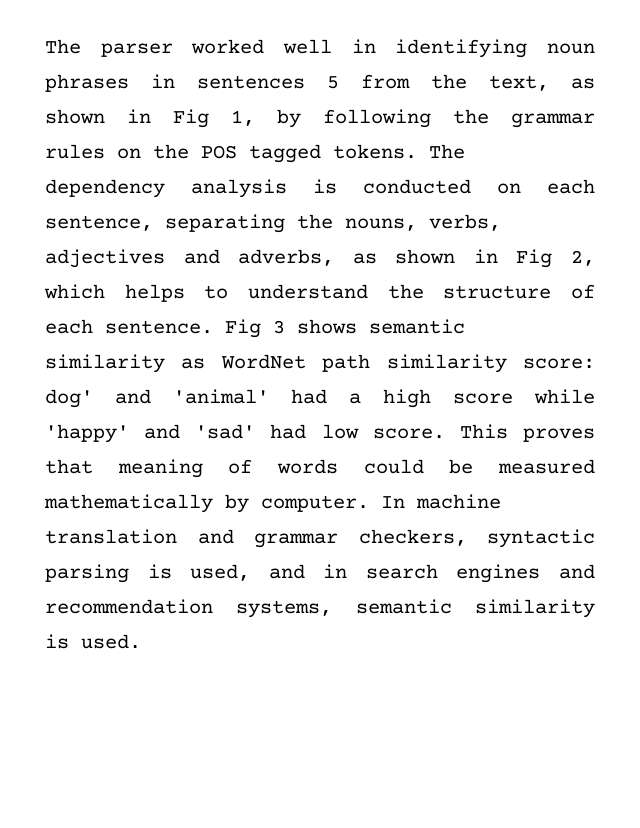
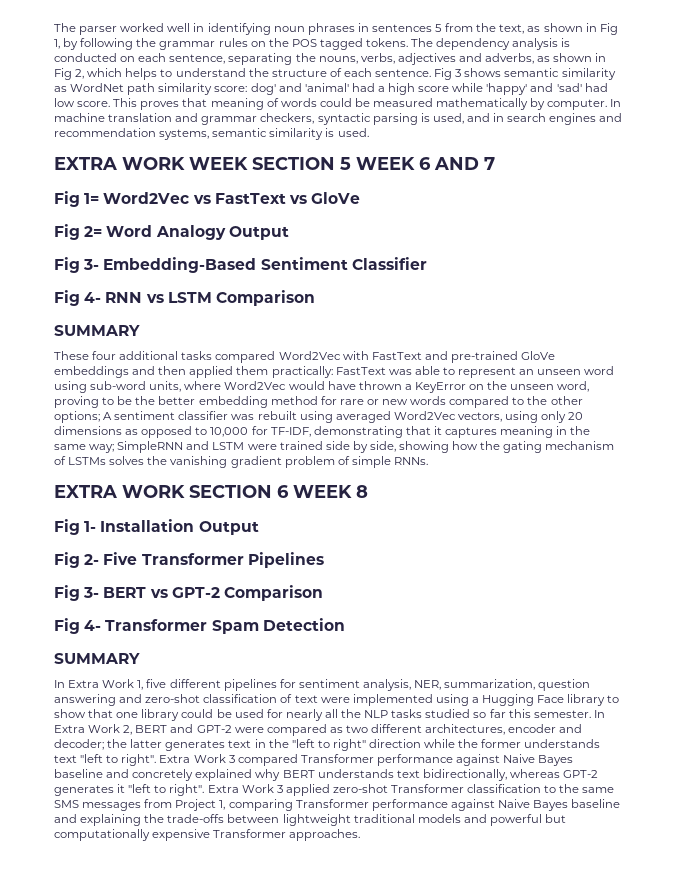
+ EXTRA WORK WEEK SECTION 5 WEEK 6 AND 7
+ Fig 1= Word2Vec vs FastText vs GloVe
+ Fig 2= Word Analogy Output
+ Fig 3- Embedding-Based Sentiment Classifier
+ Fig 4- RNN vs LSTM Comparison
+ SUMMARY
+ These four additional tasks compared Word2Vec with FastText and pre-trained GloVe embeddings and then applied them practically: FastText was able to represent an unseen word using sub-word units, where Word2Vec would have thrown a KeyError on the unseen word, proving to be the better embedding method for rare or new words compared to the other options; A sentiment classifier was rebuilt using averaged Word2Vec vectors, using only 20 dimensions as opposed to 10,000 for TF-IDF, demonstrating that it captures meaning in the same way; SimpleRNN and LSTM were trained side by side, showing how the gating mechanism of LSTMs solves the vanishing gradient problem of simple RNNs.
+ EXTRA WORK SECTION 6 WEEK 8
+ Fig 1- Installation Output
+ Fig 2- Five Transformer Pipelines
+ Fig 3- BERT vs GPT-2 Comparison
+ Fig 4- Transformer Spam Detection
+ SUMMARY
+ In Extra Work 1, five different pipelines for sentiment analysis, NER, summarization, question answering and zero-shot classification of text were implemented using a Hugging Face library to show that one library could be used for nearly all the NLP tasks studied so far this semester. In Extra Work 2, BERT and GPT-2 were compared as two different architectures, encoder and decoder; the latter generates text in the "left to right" direction while the former understands text "left to right". Extra Work 3 compared Transformer performance against Naive Bayes baseline and concretely explained why BERT understands text bidirectionally, whereas GPT-2 generates it "left to right". Extra Work 3 applied zero-shot Transformer classification to the same SMS messages from Project 1, comparing Transformer performance against Naive Bayes baseline and explaining the trade-offs between lightweight traditional models and powerful but computationally expensive Transformer approaches.

